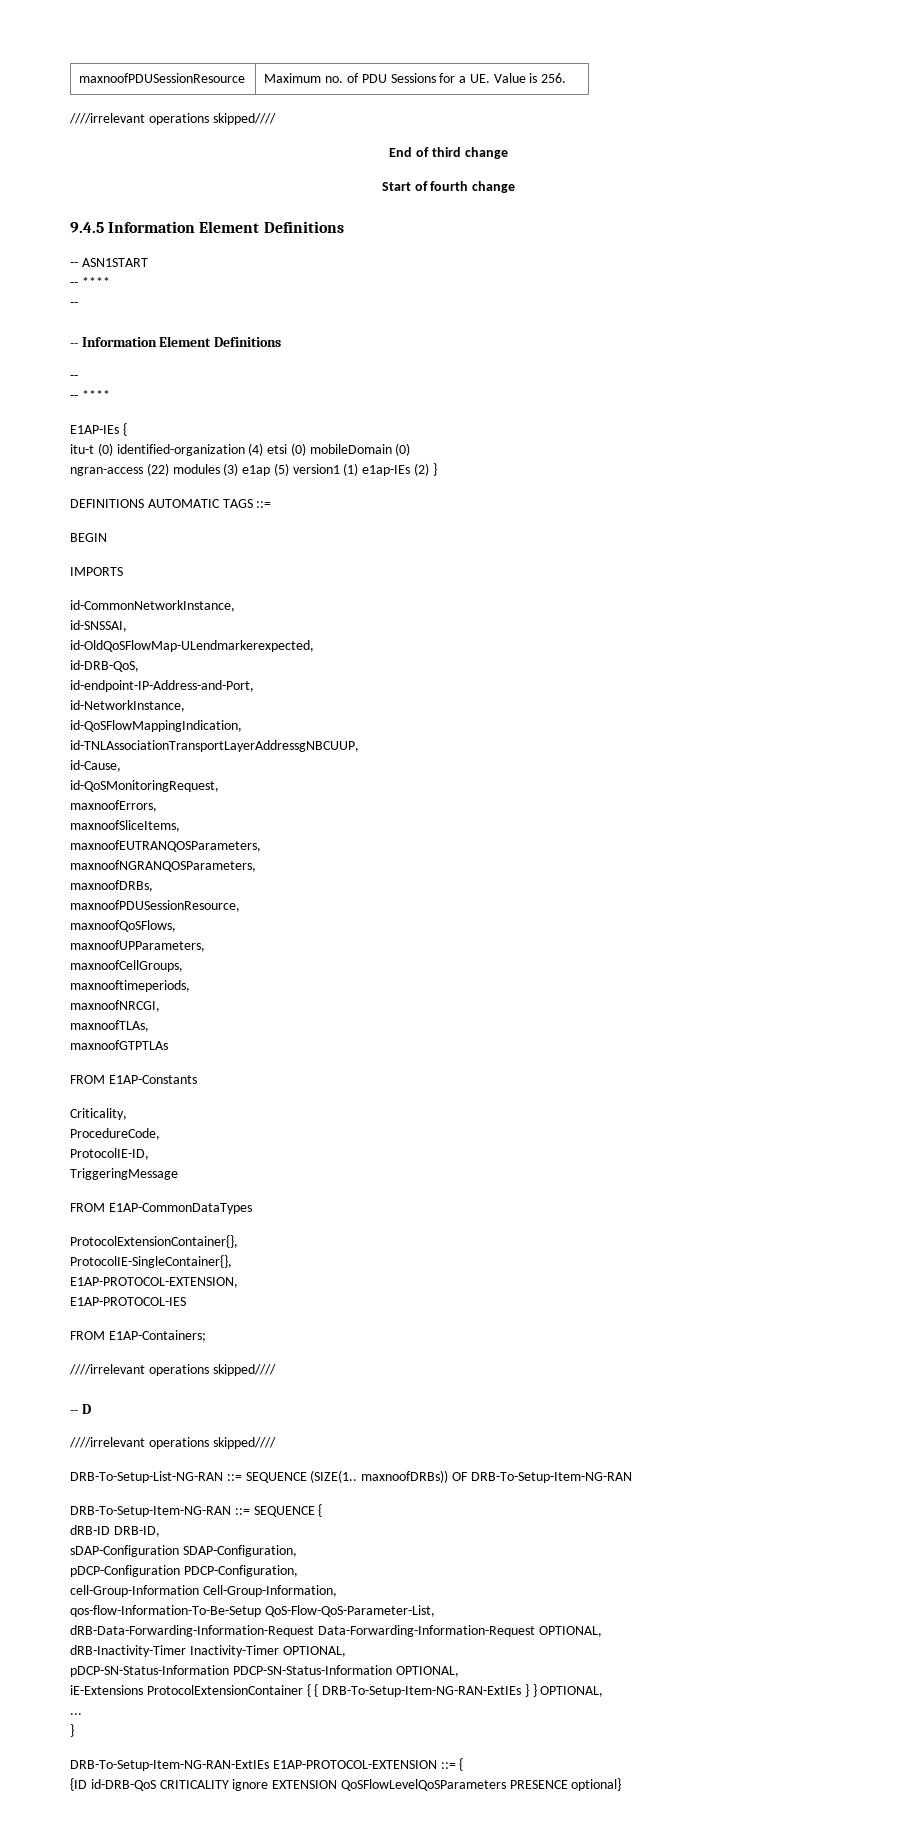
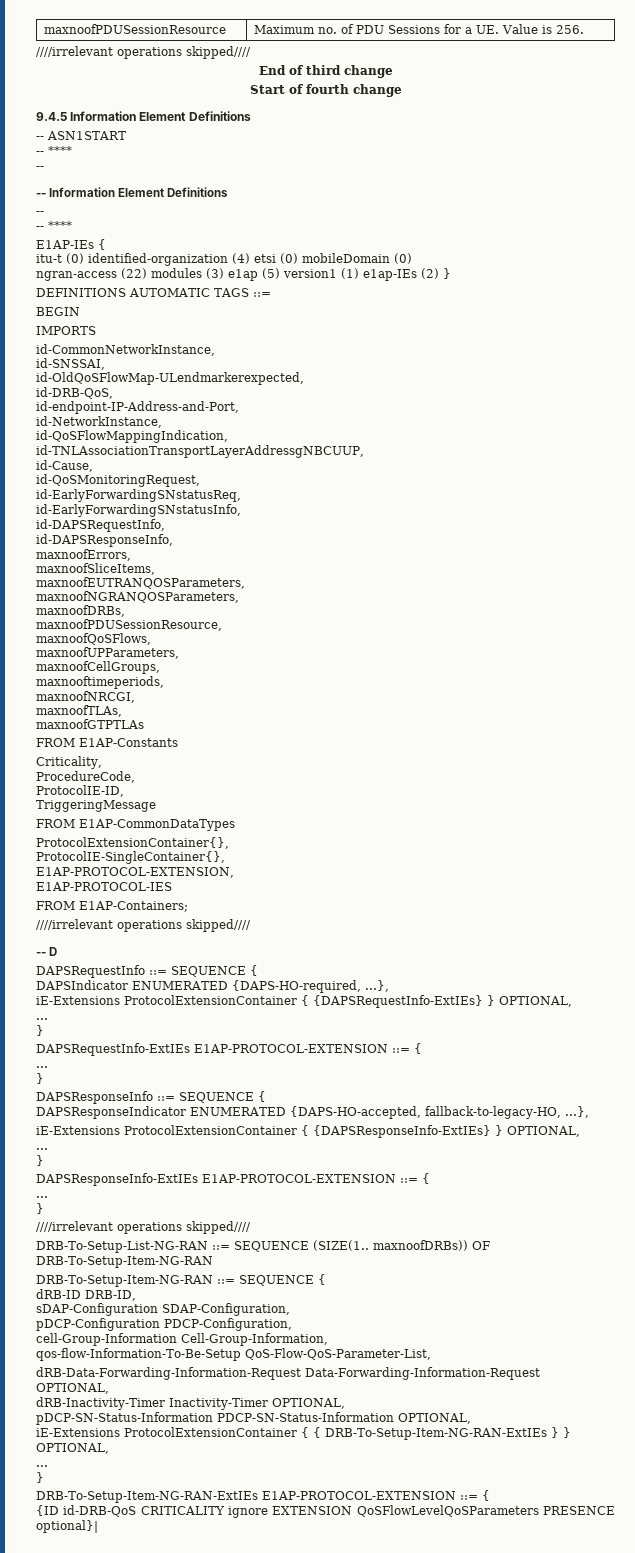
+ id-EarlyForwardingSNstatusReq,
+ id-EarlyForwardingSNstatusInfo,
+ id-DAPSRequestInfo,
+ id-DAPSResponseInfo,
+ DAPSRequestInfo ::= SEQUENCE {
+ DAPSIndicator ENUMERATED {DAPS-HO-required, ...},
+ iE-Extensions ProtocolExtensionContainer { {DAPSRequestInfo-ExtIEs} } OPTIONAL,
+ ...
+ }
+ DAPSRequestInfo-ExtIEs E1AP-PROTOCOL-EXTENSION ::= {
+ ...
+ }
+ DAPSResponseInfo ::= SEQUENCE {
+ DAPSResponseIndicator ENUMERATED {DAPS-HO-accepted, fallback-to-legacy-HO, ...},
+ iE-Extensions ProtocolExtensionContainer { {DAPSResponseInfo-ExtIEs} } OPTIONAL,
+ ...
+ }
+ DAPSResponseInfo-ExtIEs E1AP-PROTOCOL-EXTENSION ::= {
+ ...
+ }
- {ID id-DRB-QoS CRITICALITY ignore EXTENSION QoSFlowLevelQoSParameters PRESENCE optional}
+ {ID id-DRB-QoS CRITICALITY ignore EXTENSION QoSFlowLevelQoSParameters PRESENCE optional}|

